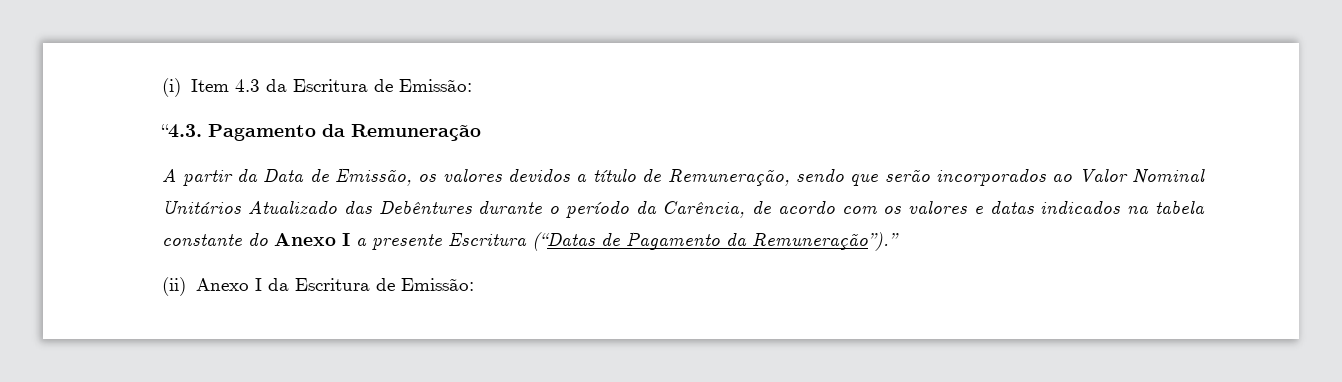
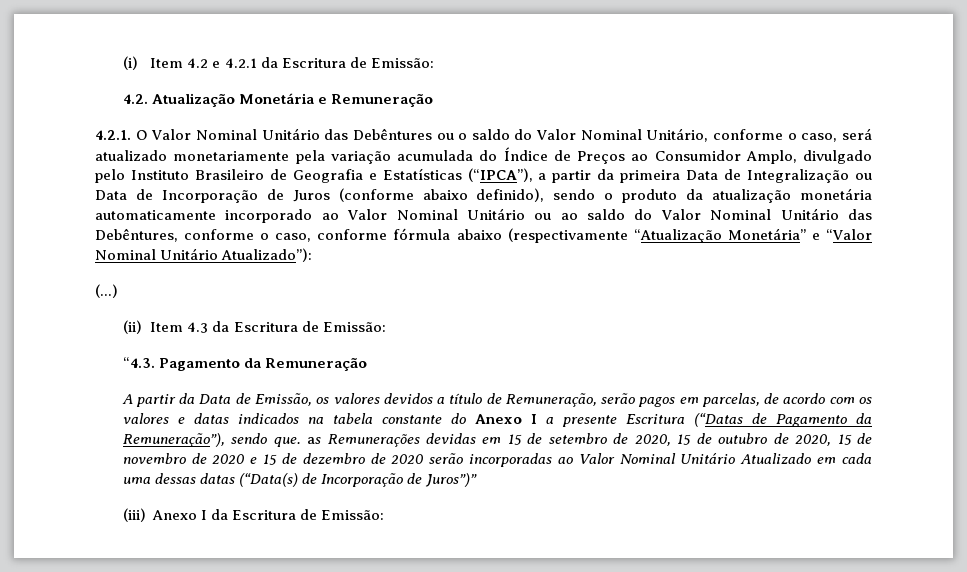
- (i) Item 4.3 da Escritura de Emissão:
+ (i) Item 4.2 e 4.2.1 da Escritura de Emissão:
+ 4.2. Atualização Monetária e Remuneração
+ 4.2.1. O Valor Nominal Unitário das Debêntures ou o saldo do Valor Nominal Unitário, conforme o caso, será atualizado monetariamente pela variação acumulada do Índice de Preços ao Consumidor Amplo, divulgado pelo Instituto Brasileiro de Geografia e Estatísticas (“IPCA”), a partir da primeira Data de Integralização ou Data de Incorporação de Juros (conforme abaixo definido), sendo o produto da atualização monetária automaticamente incorporado ao Valor Nominal Unitário ou ao saldo do Valor Nominal Unitário das Debêntures, conforme o caso, conforme fórmula abaixo (respectivamente “Atualização Monetária” e “Valor Nominal Unitário Atualizado”):
+ (...)
+ (ii) Item 4.3 da Escritura de Emissão:
- A partir da Data de Emissão, os valores devidos a título de Remuneração, sendo que serão incorporados ao Valor Nominal Unitários Atualizado das Debêntures durante o período da Carência, de acordo com os valores e datas indicados na tabela constante do Anexo I a presente Escritura (“Datas de Pagamento da Remuneração”).”
- (ii) Anexo I da Escritura de Emissão:
+ A partir da Data de Emissão, os valores devidos a título de Remuneração, serão pagos em parcelas, de acordo com os valores e datas indicados na tabela constante do Anexo I a presente Escritura (“Datas de Pagamento da Remuneração”), sendo que. as Remunerações devidas em 15 de setembro de 2020, 15 de outubro de 2020, 15 de novembro de 2020 e 15 de dezembro de 2020 serão incorporadas ao Valor Nominal Unitário Atualizado em cada uma dessas datas (“Data(s) de Incorporação de Juros”)”
+ (iii) Anexo I da Escritura de Emissão:

